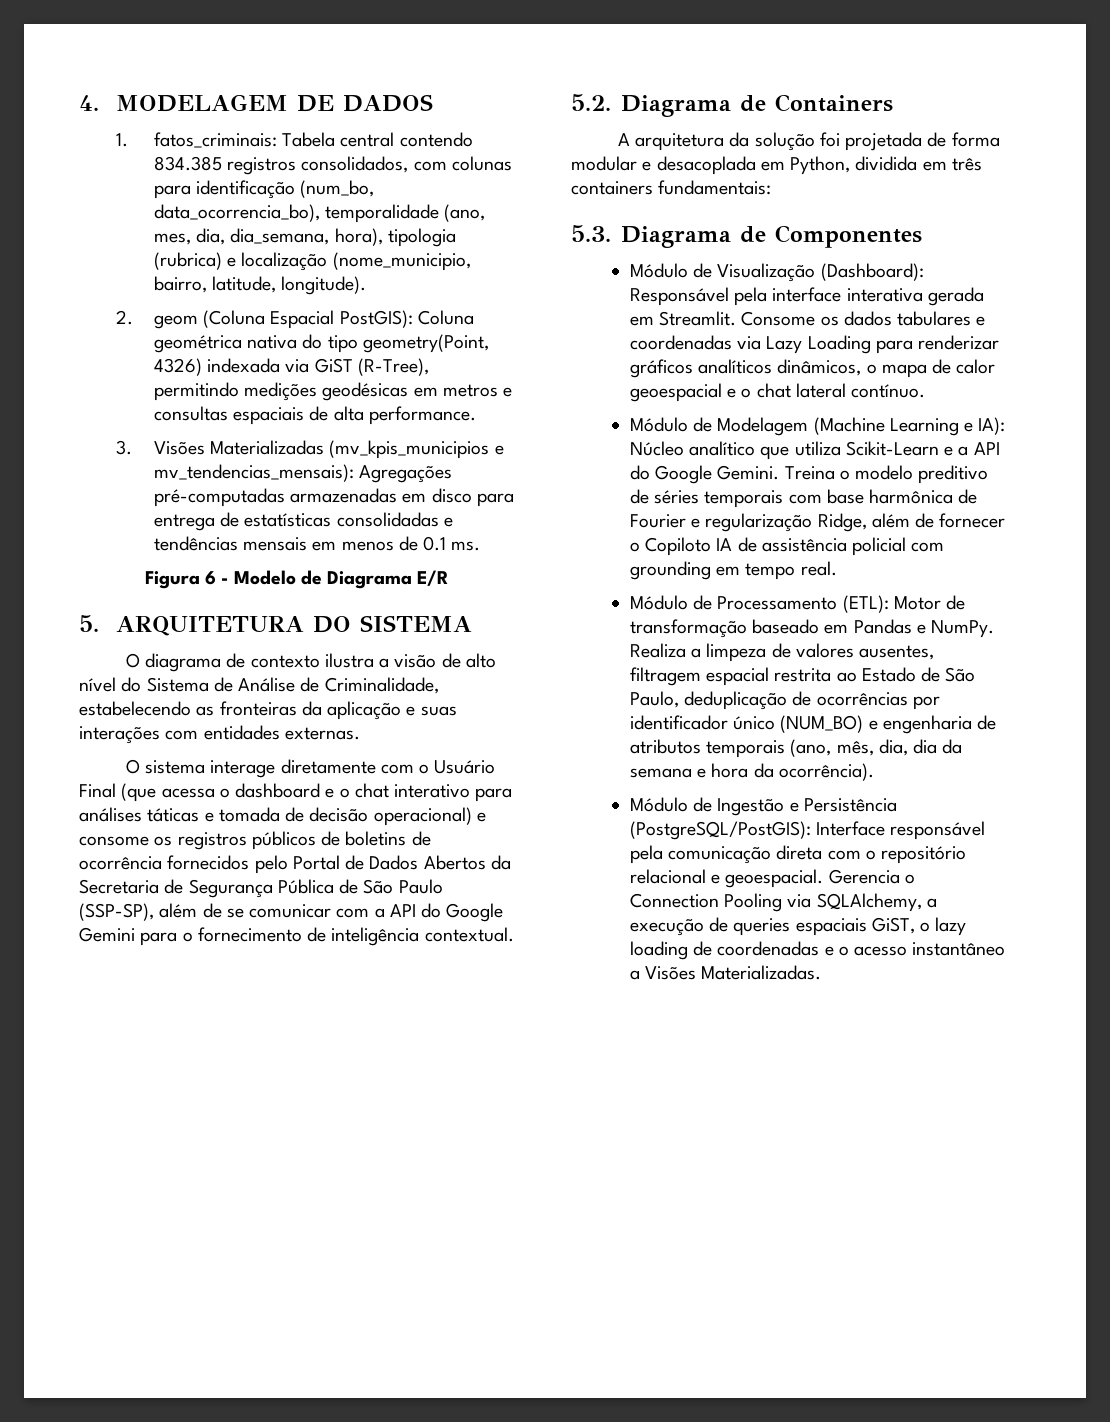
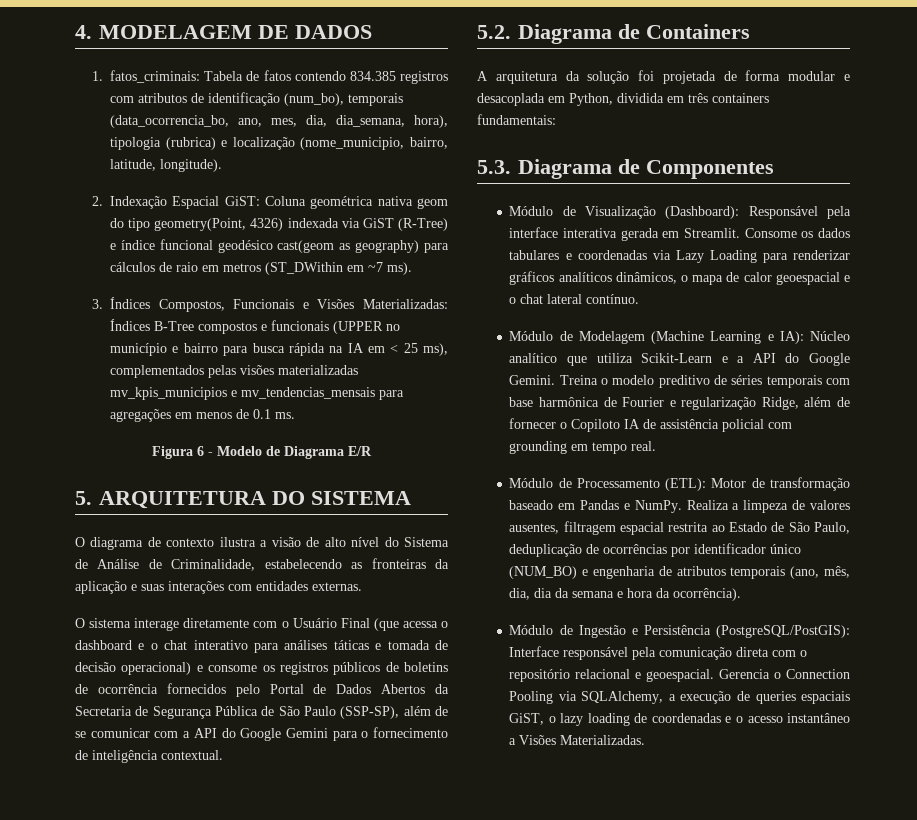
- 1. fatos_criminais: Tabela central contendo 834.385 registros consolidados, com colunas para identificação (num_bo, data_ocorrencia_bo), temporalidade (ano, mes, dia, dia_semana, hora), tipologia (rubrica) e localização (nome_municipio, bairro, latitude, longitude).
+ 1. fatos_criminais: Tabela de fatos contendo 834.385 registros com atributos de identificação (num_bo), temporais (data_ocorrencia_bo, ano, mes, dia, dia_semana, hora), tipologia (rubrica) e localização (nome_municipio, bairro, latitude, longitude).
- 2. geom (Coluna Espacial PostGIS): Coluna geométrica nativa do tipo geometry(Point, 4326) indexada via GiST (R-Tree), permitindo medições geodésicas em metros e consultas espaciais de alta performance.
- 3. Visões Materializadas (mv_kpis_municipios e mv_tendencias_mensais): Agregações pré-computadas armazenadas em disco para entrega de estatísticas consolidadas e tendências mensais em menos de 0.1 ms.
+ 2. Indexação Espacial GiST: Coluna geométrica nativa geom do tipo geometry(Point, 4326) indexada via GiST (R-Tree) e índice funcional geodésico cast(geom as geography) para cálculos de raio em metros (ST_DWithin em ~7 ms).
+ 3. Índices Compostos, Funcionais e Visões Materializadas: Índices B-Tree compostos e funcionais (UPPER no município e bairro para busca rápida na IA em < 25 ms), complementados pelas visões materializadas mv_kpis_municipios e mv_tendencias_mensais para agregações em menos de 0.1 ms.

